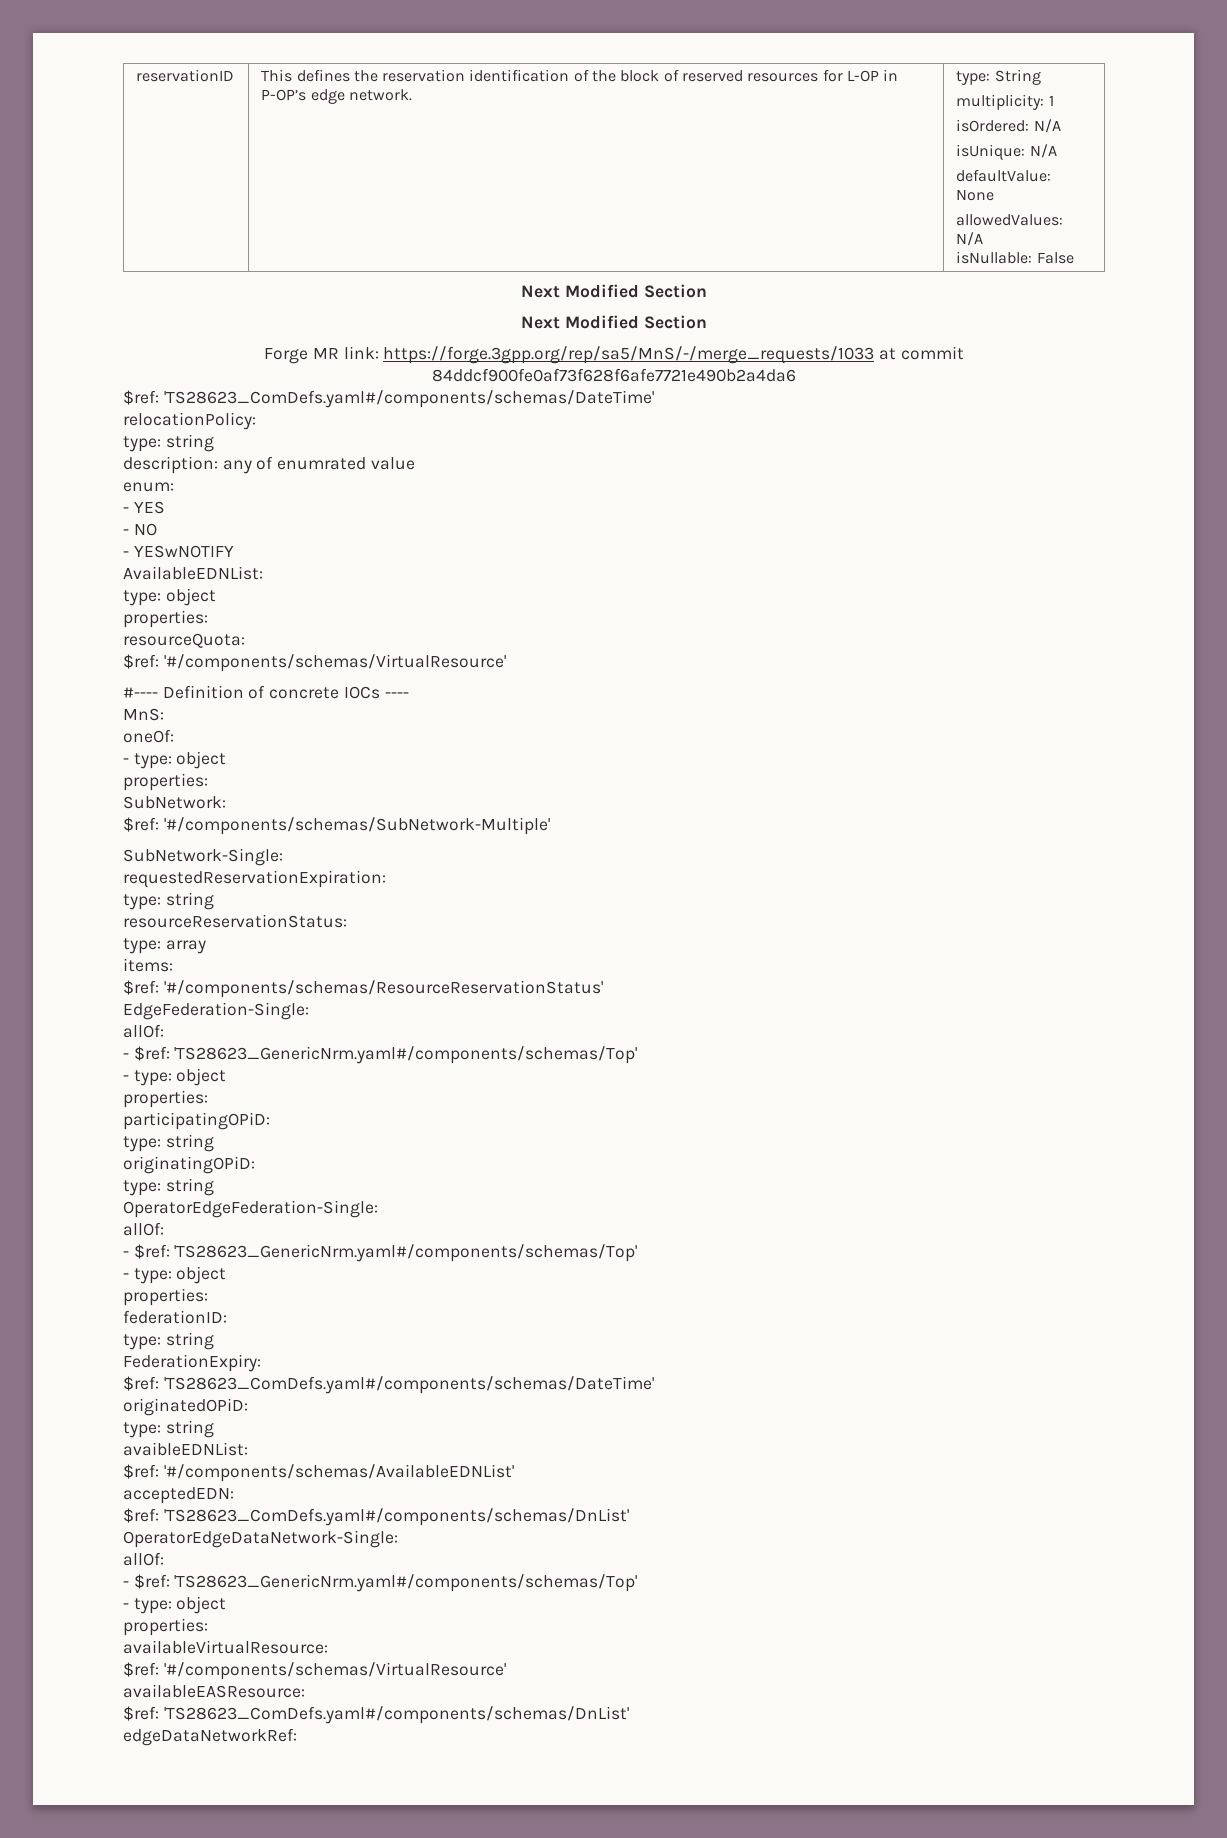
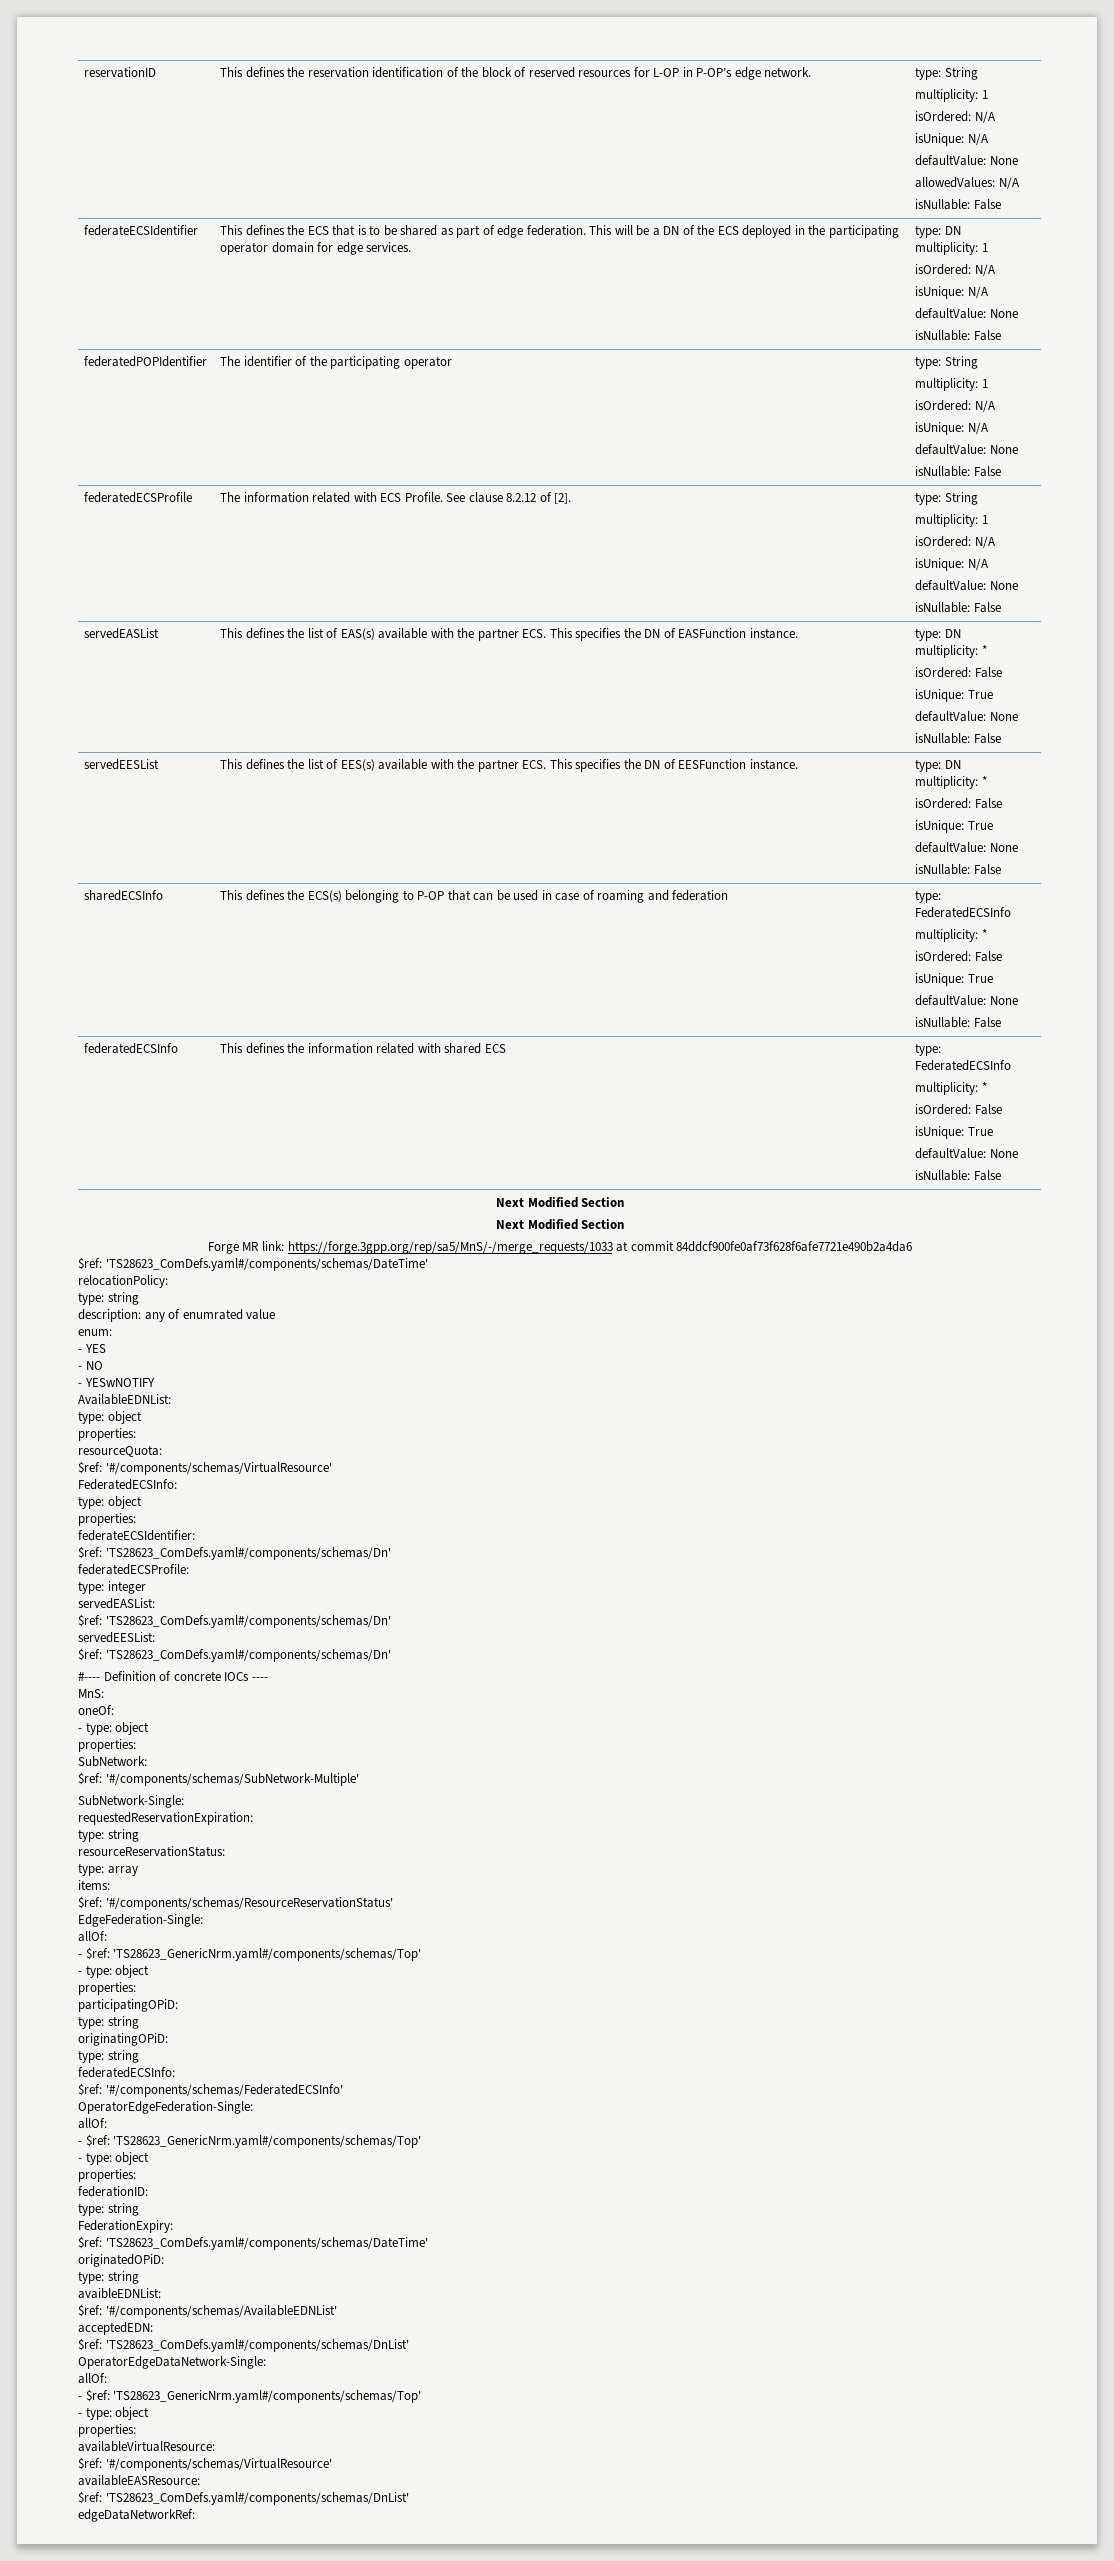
+ federateECSIdentifier | This defines the ECS that is to be shared as part of edge federation. This will be a DN of the ECS deployed in the participating operator domain for edge services. | type: DN
+ multiplicity: 1
+ isOrdered: N/A
+ isUnique: N/A
+ defaultValue: None
+ isNullable: False
+ federatedPOPIdentifier | The identifier of the participating operator | type: String
+ multiplicity: 1
+ isOrdered: N/A
+ isUnique: N/A
+ defaultValue: None
+ isNullable: False
+ federatedECSProfile | The information related with ECS Profile. See clause 8.2.12 of [2]. | type: String
+ multiplicity: 1
+ isOrdered: N/A
+ isUnique: N/A
+ defaultValue: None
+ isNullable: False
+ servedEASList | This defines the list of EAS(s) available with the partner ECS. This specifies the DN of EASFunction instance. | type: DN
+ multiplicity: *
+ isOrdered: False
+ isUnique: True
+ defaultValue: None
+ isNullable: False
+ servedEESList | This defines the list of EES(s) available with the partner ECS. This specifies the DN of EESFunction instance. | type: DN
+ multiplicity: *
+ isOrdered: False
+ isUnique: True
+ defaultValue: None
+ isNullable: False
+ sharedECSInfo | This defines the ECS(s) belonging to P-OP that can be used in case of roaming and federation | type: FederatedECSInfo
+ multiplicity: *
+ isOrdered: False
+ isUnique: True
+ defaultValue: None
+ isNullable: False
+ federatedECSInfo | This defines the information related with shared ECS | type: FederatedECSInfo
+ multiplicity: *
+ isOrdered: False
+ isUnique: True
+ defaultValue: None
+ isNullable: False
+ FederatedECSInfo:
+ type: object
+ properties:
+ federateECSIdentifier:
+ $ref: 'TS28623_ComDefs.yaml#/components/schemas/Dn'
+ federatedECSProfile:
+ type: integer
+ servedEASList:
+ $ref: 'TS28623_ComDefs.yaml#/components/schemas/Dn'
+ servedEESList:
+ $ref: 'TS28623_ComDefs.yaml#/components/schemas/Dn'
+ federatedECSInfo:
+ $ref: '#/components/schemas/FederatedECSInfo'

